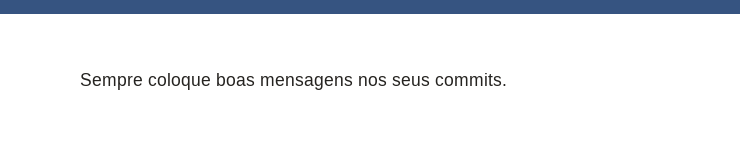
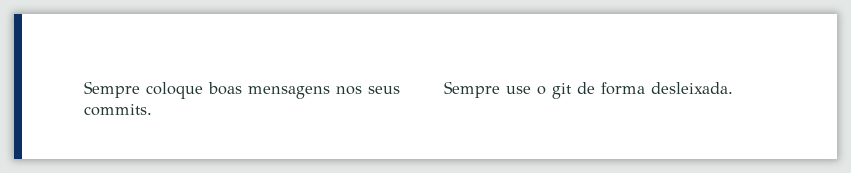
+ Sempre use o git de forma desleixada.

